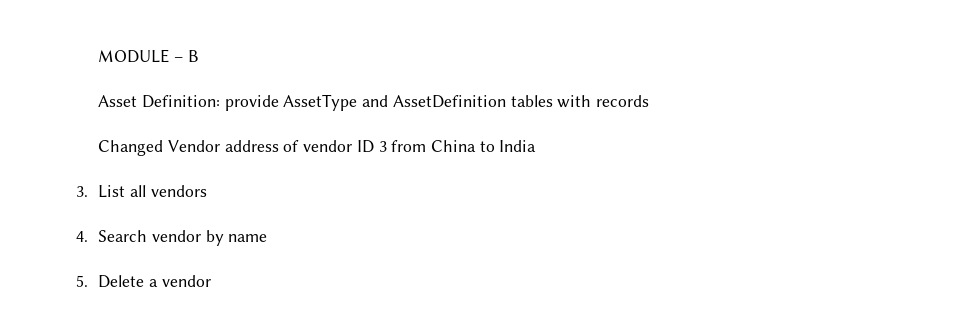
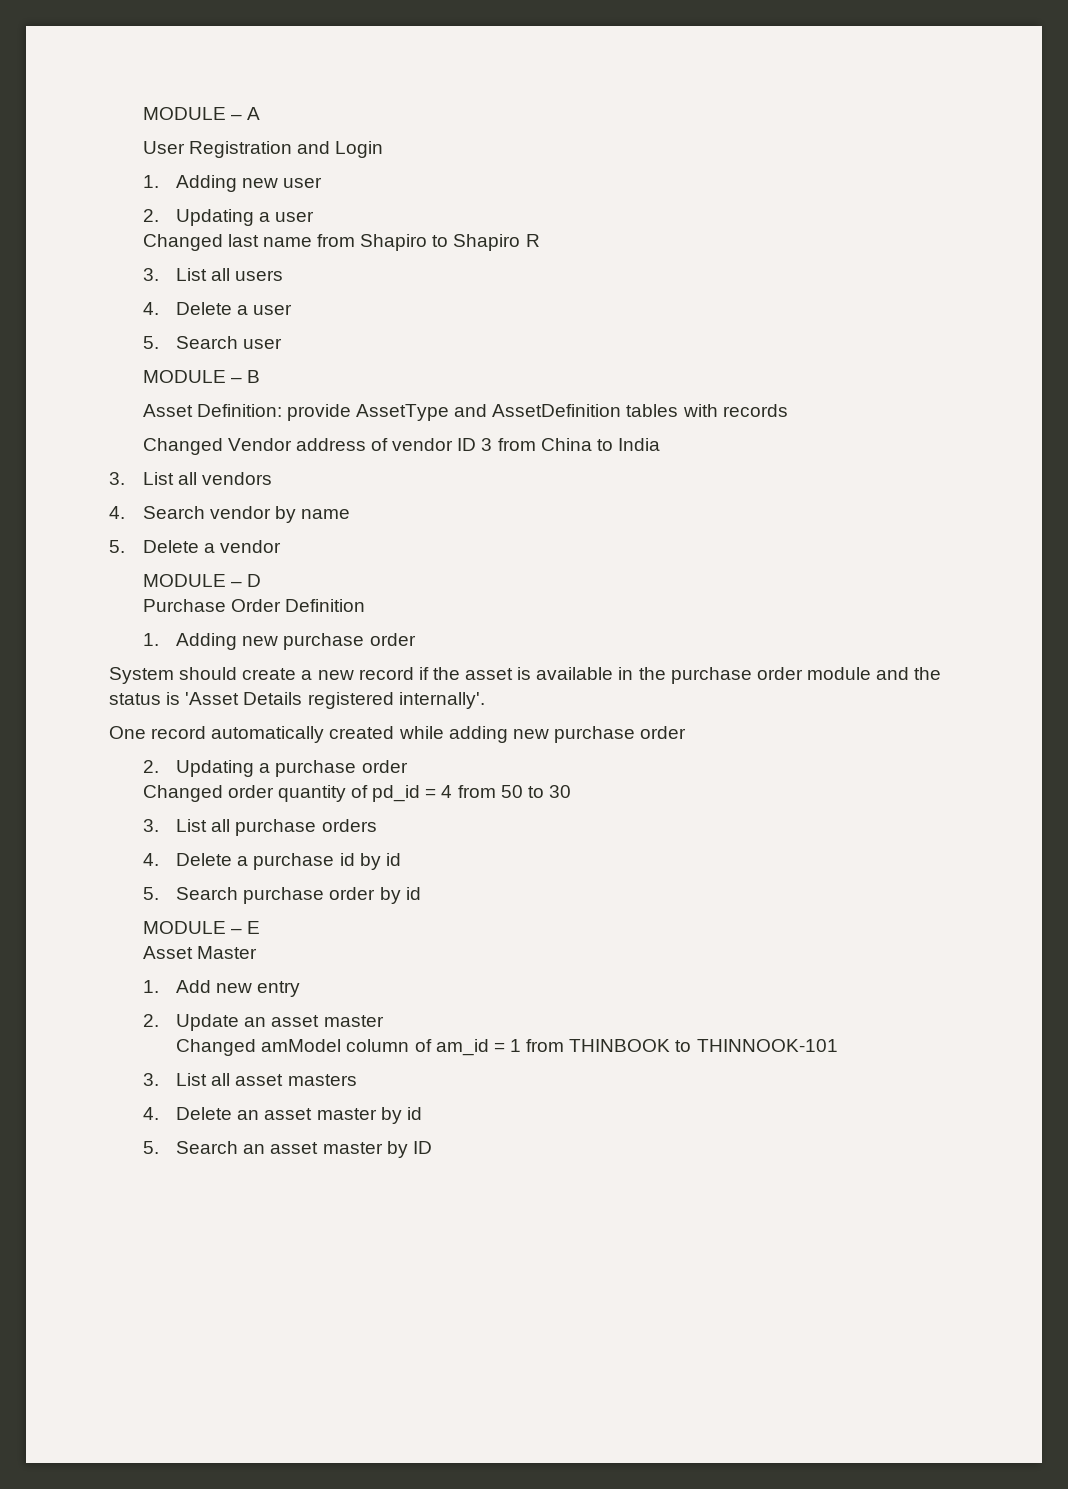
+ MODULE – A
+ User Registration and Login
+ 1. Adding new user
+ 2. Updating a user
+ Changed last name from Shapiro to Shapiro R
+ 3. List all users
+ 4. Delete a user
+ 5. Search user
+ MODULE – D
+ Purchase Order Definition
+ 1. Adding new purchase order
+ System should create a new record if the asset is available in the purchase order module and the status is 'Asset Details registered internally'.
+ One record automatically created while adding new purchase order
+ 2. Updating a purchase order
+ Changed order quantity of pd_id = 4 from 50 to 30
+ 3. List all purchase orders
+ 4. Delete a purchase id by id
+ 5. Search purchase order by id
+ MODULE – E
+ Asset Master
+ 1. Add new entry
+ 2. Update an asset master
+ Changed amModel column of am_id = 1 from THINBOOK to THINNOOK-101
+ 3. List all asset masters
+ 4. Delete an asset master by id
+ 5. Search an asset master by ID

